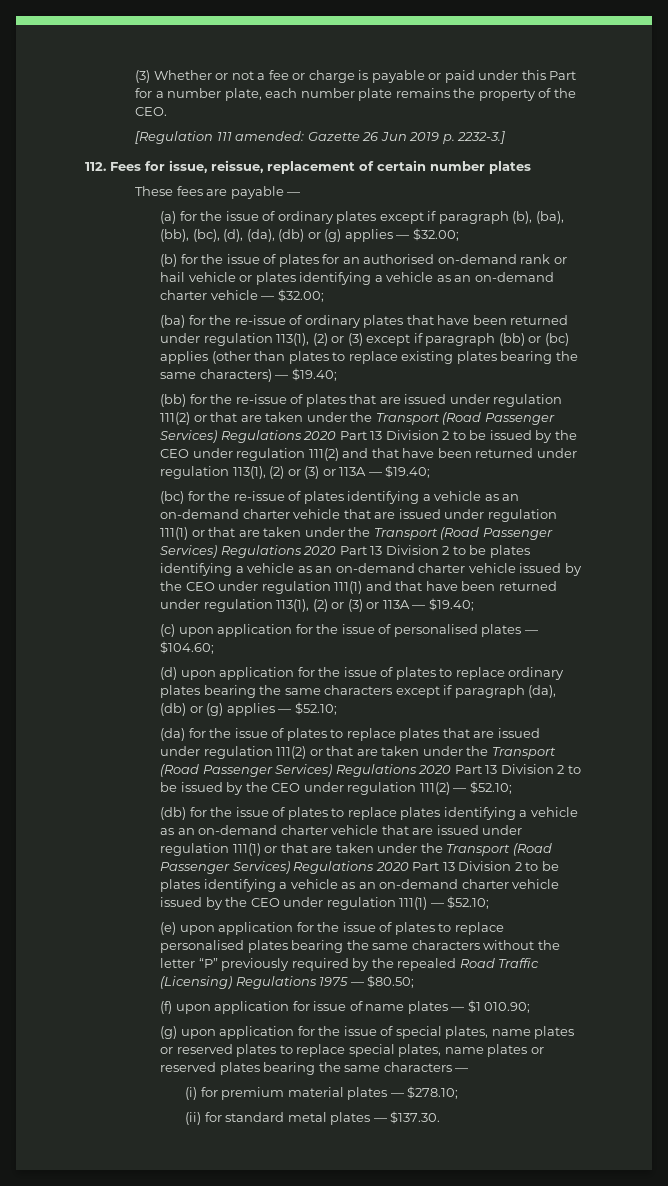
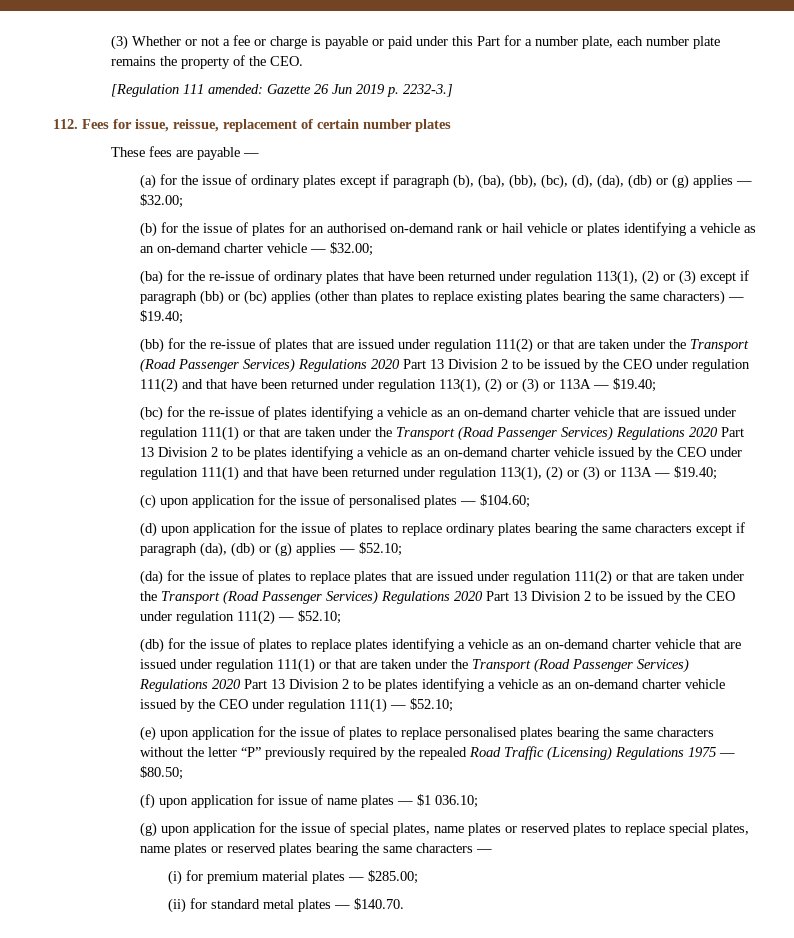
- (f) upon application for issue of name plates — $1 010.90;
+ (f) upon application for issue of name plates — $1 036.10;
- (i) for premium material plates — $278.10;
+ (i) for premium material plates — $285.00;
- (ii) for standard metal plates — $137.30.
+ (ii) for standard metal plates — $140.70.

